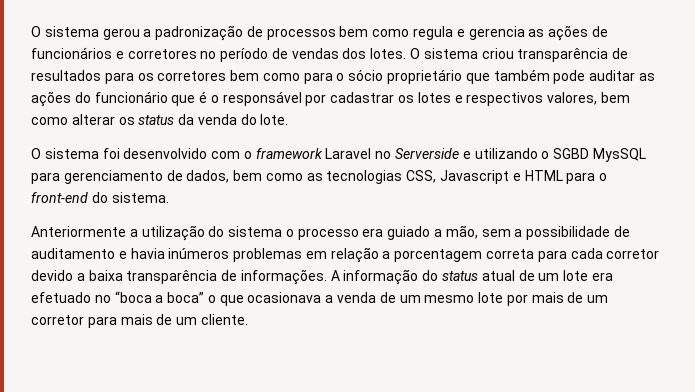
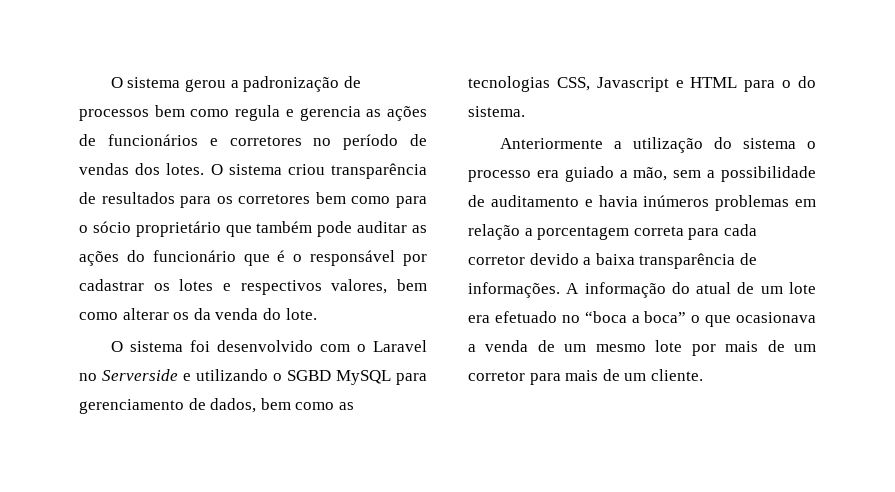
- O sistema criou transparência de resultados para os corretores bem como para o sócio proprietário que também pode auditar as ações do funcionário que é o responsável por cadastrar os lotes e respectivos valores, bem como alterar os status da venda do lote.
+ O sistema criou transparência de resultados para os corretores bem como para o sócio proprietário que também pode auditar as ações do funcionário que é o responsável por cadastrar os lotes e respectivos valores, bem como alterar os da venda do lote.
- O sistema foi desenvolvido com o framework Laravel no Serverside e utilizando o SGBD MysSQL para gerenciamento de dados, bem como as tecnologias CSS, Javascript e HTML para o front-end do sistema.
+ O sistema foi desenvolvido com o Laravel no Serverside e utilizando o SGBD MySQL para gerenciamento de dados, bem como as tecnologias CSS, Javascript e HTML para o do sistema.
- A informação do status atual de um lote era efetuado no “boca a boca” o que ocasionava a venda de um mesmo lote por mais de um corretor para mais de um cliente.
+ A informação do atual de um lote era efetuado no “boca a boca” o que ocasionava a venda de um mesmo lote por mais de um corretor para mais de um cliente.

